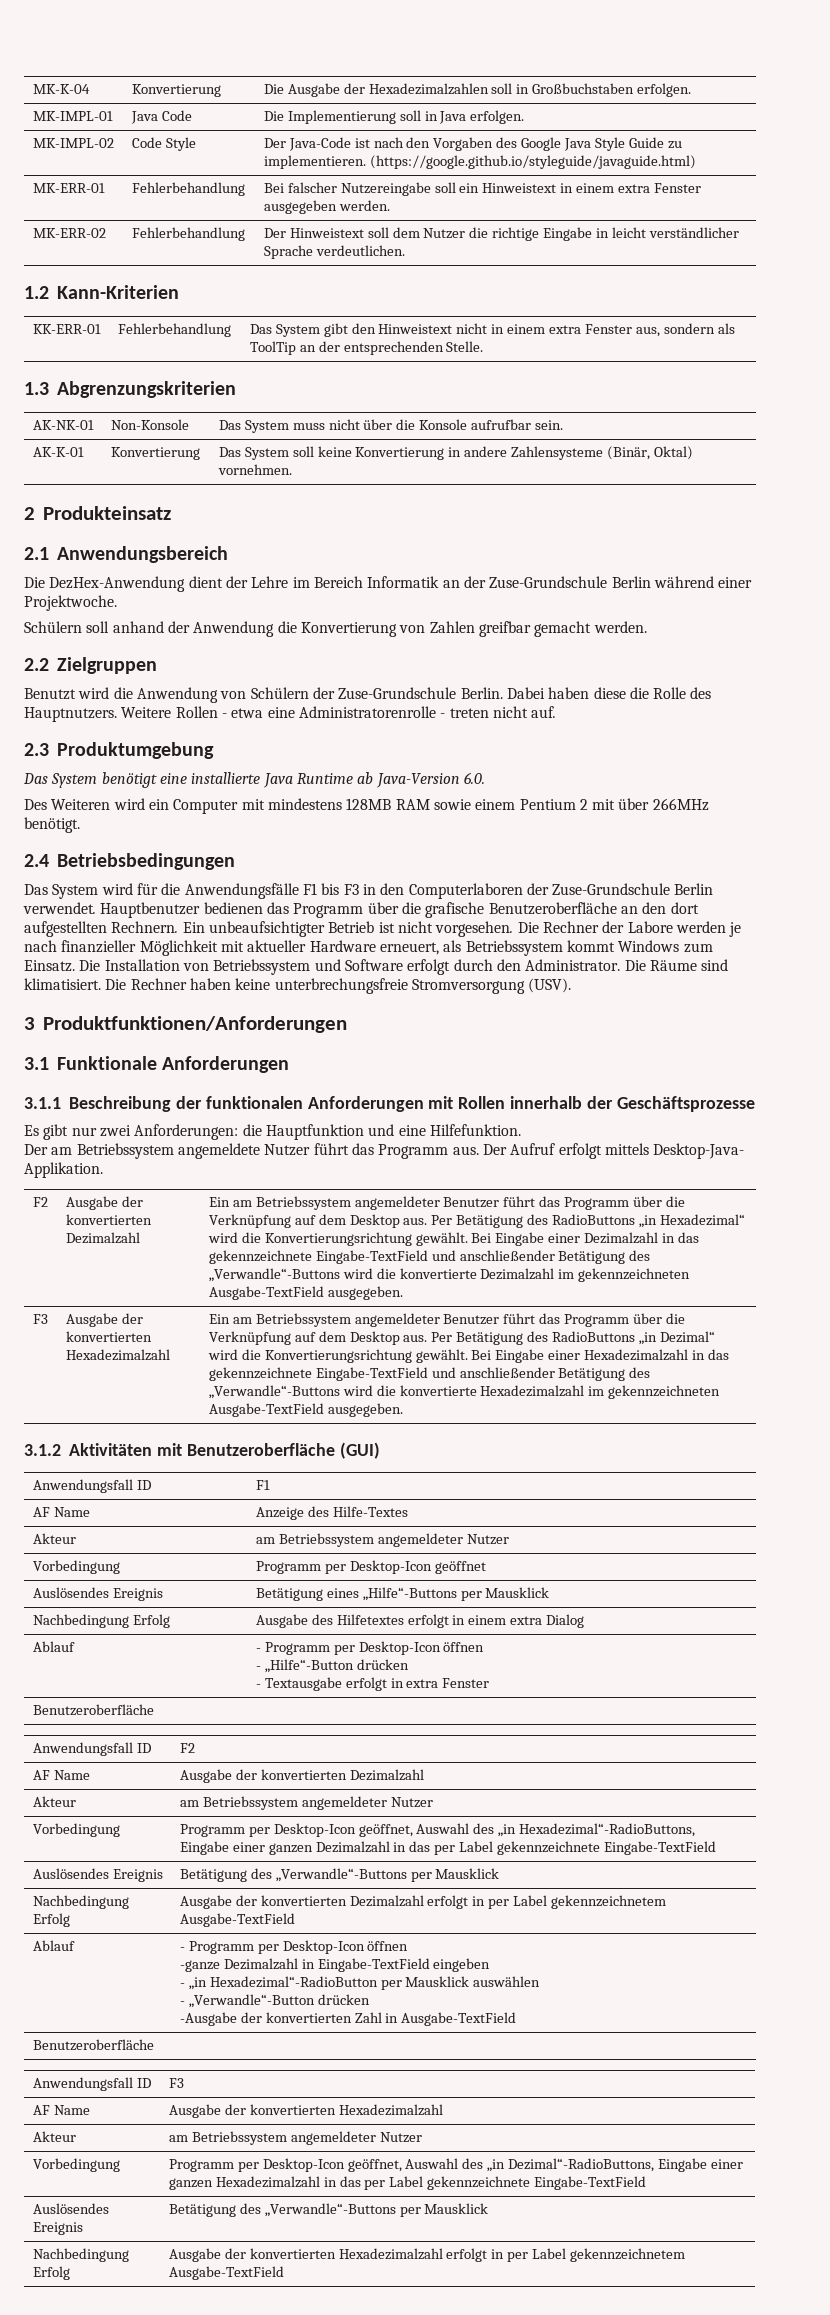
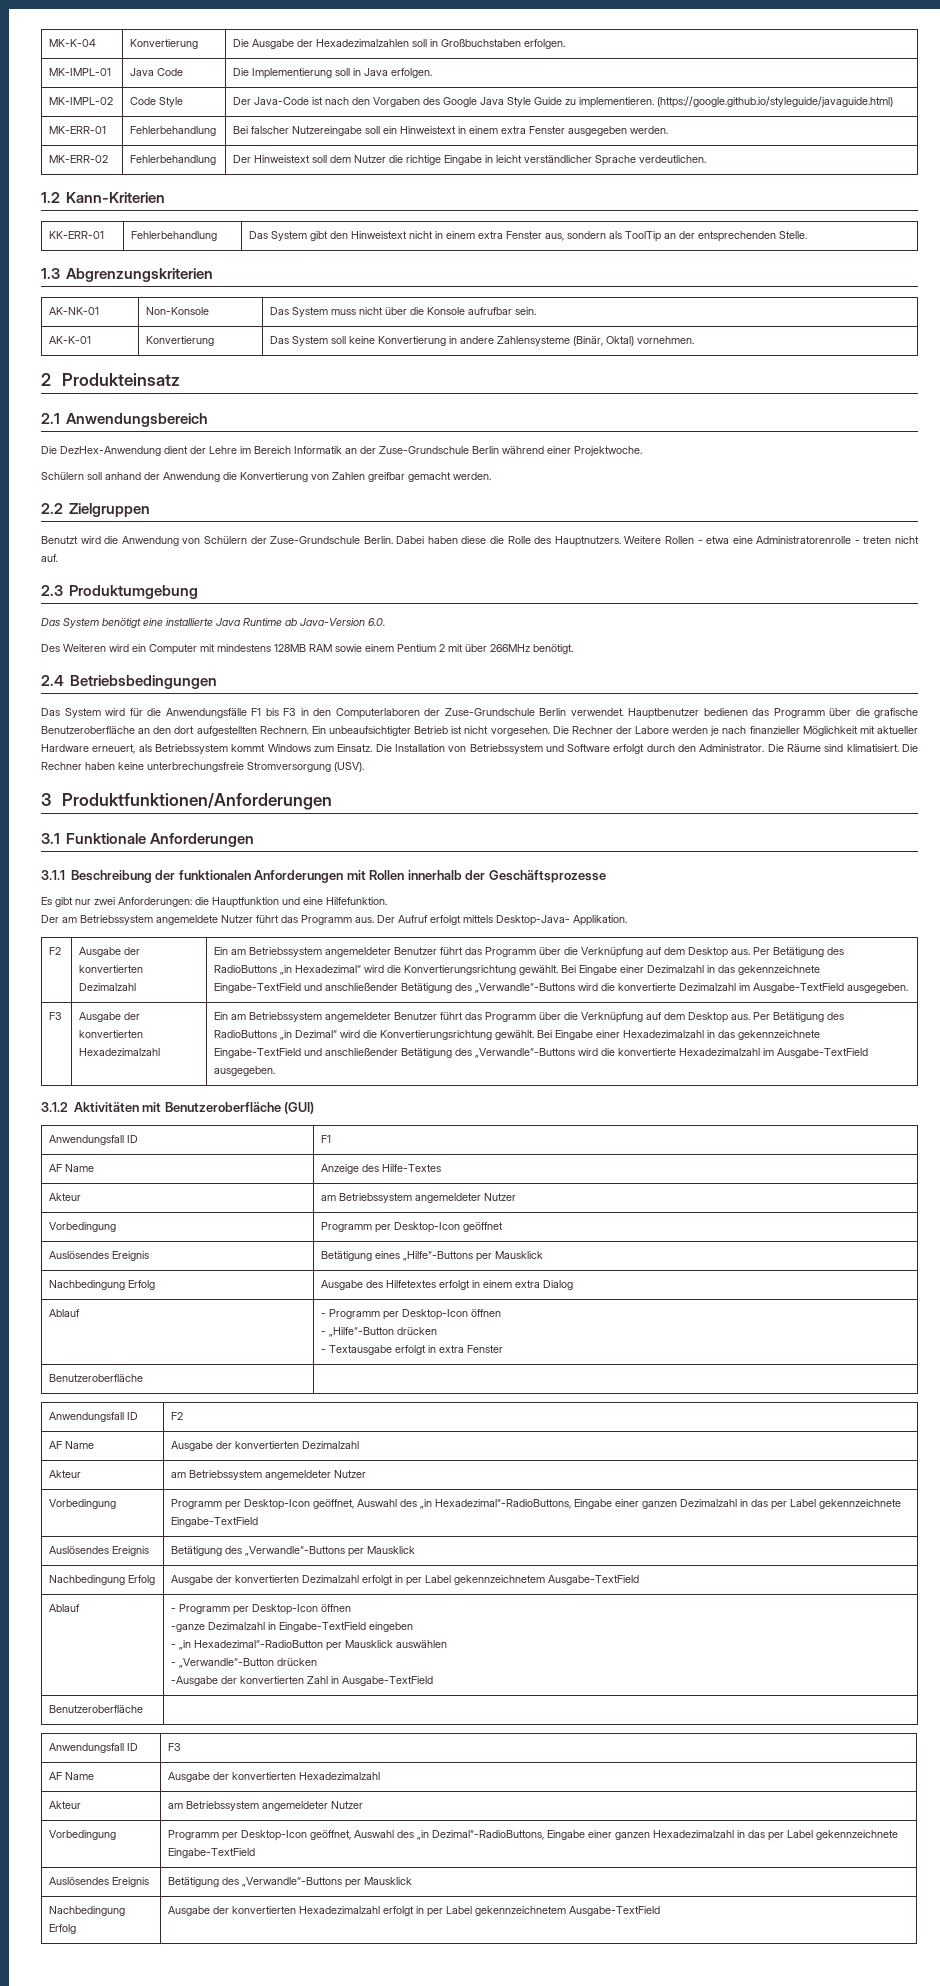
- Bei Eingabe einer Dezimalzahl in das gekennzeichnete Eingabe-TextField und anschließender Betätigung des „Verwandle“-Buttons wird die konvertierte Dezimalzahl im gekennzeichneten Ausgabe-TextField ausgegeben.
+ Bei Eingabe einer Dezimalzahl in das gekennzeichnete Eingabe-TextField und anschließender Betätigung des „Verwandle“-Buttons wird die konvertierte Dezimalzahl im Ausgabe-TextField ausgegeben.
- Bei Eingabe einer Hexadezimalzahl in das gekennzeichnete Eingabe-TextField und anschließender Betätigung des „Verwandle“-Buttons wird die konvertierte Hexadezimalzahl im gekennzeichneten Ausgabe-TextField ausgegeben.
+ Bei Eingabe einer Hexadezimalzahl in das gekennzeichnete Eingabe-TextField und anschließender Betätigung des „Verwandle“-Buttons wird die konvertierte Hexadezimalzahl im Ausgabe-TextField ausgegeben.

